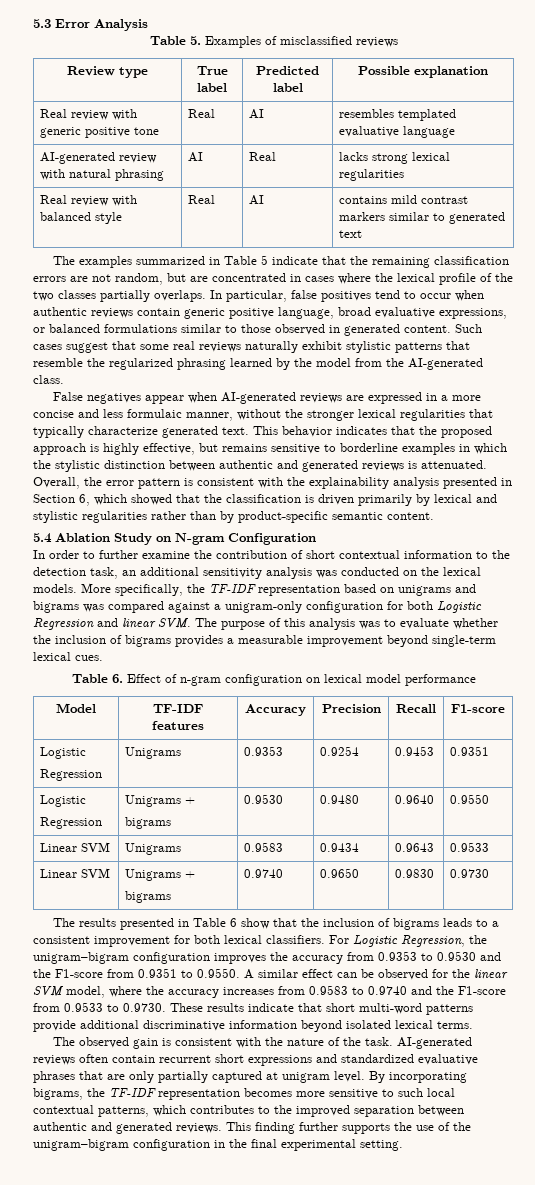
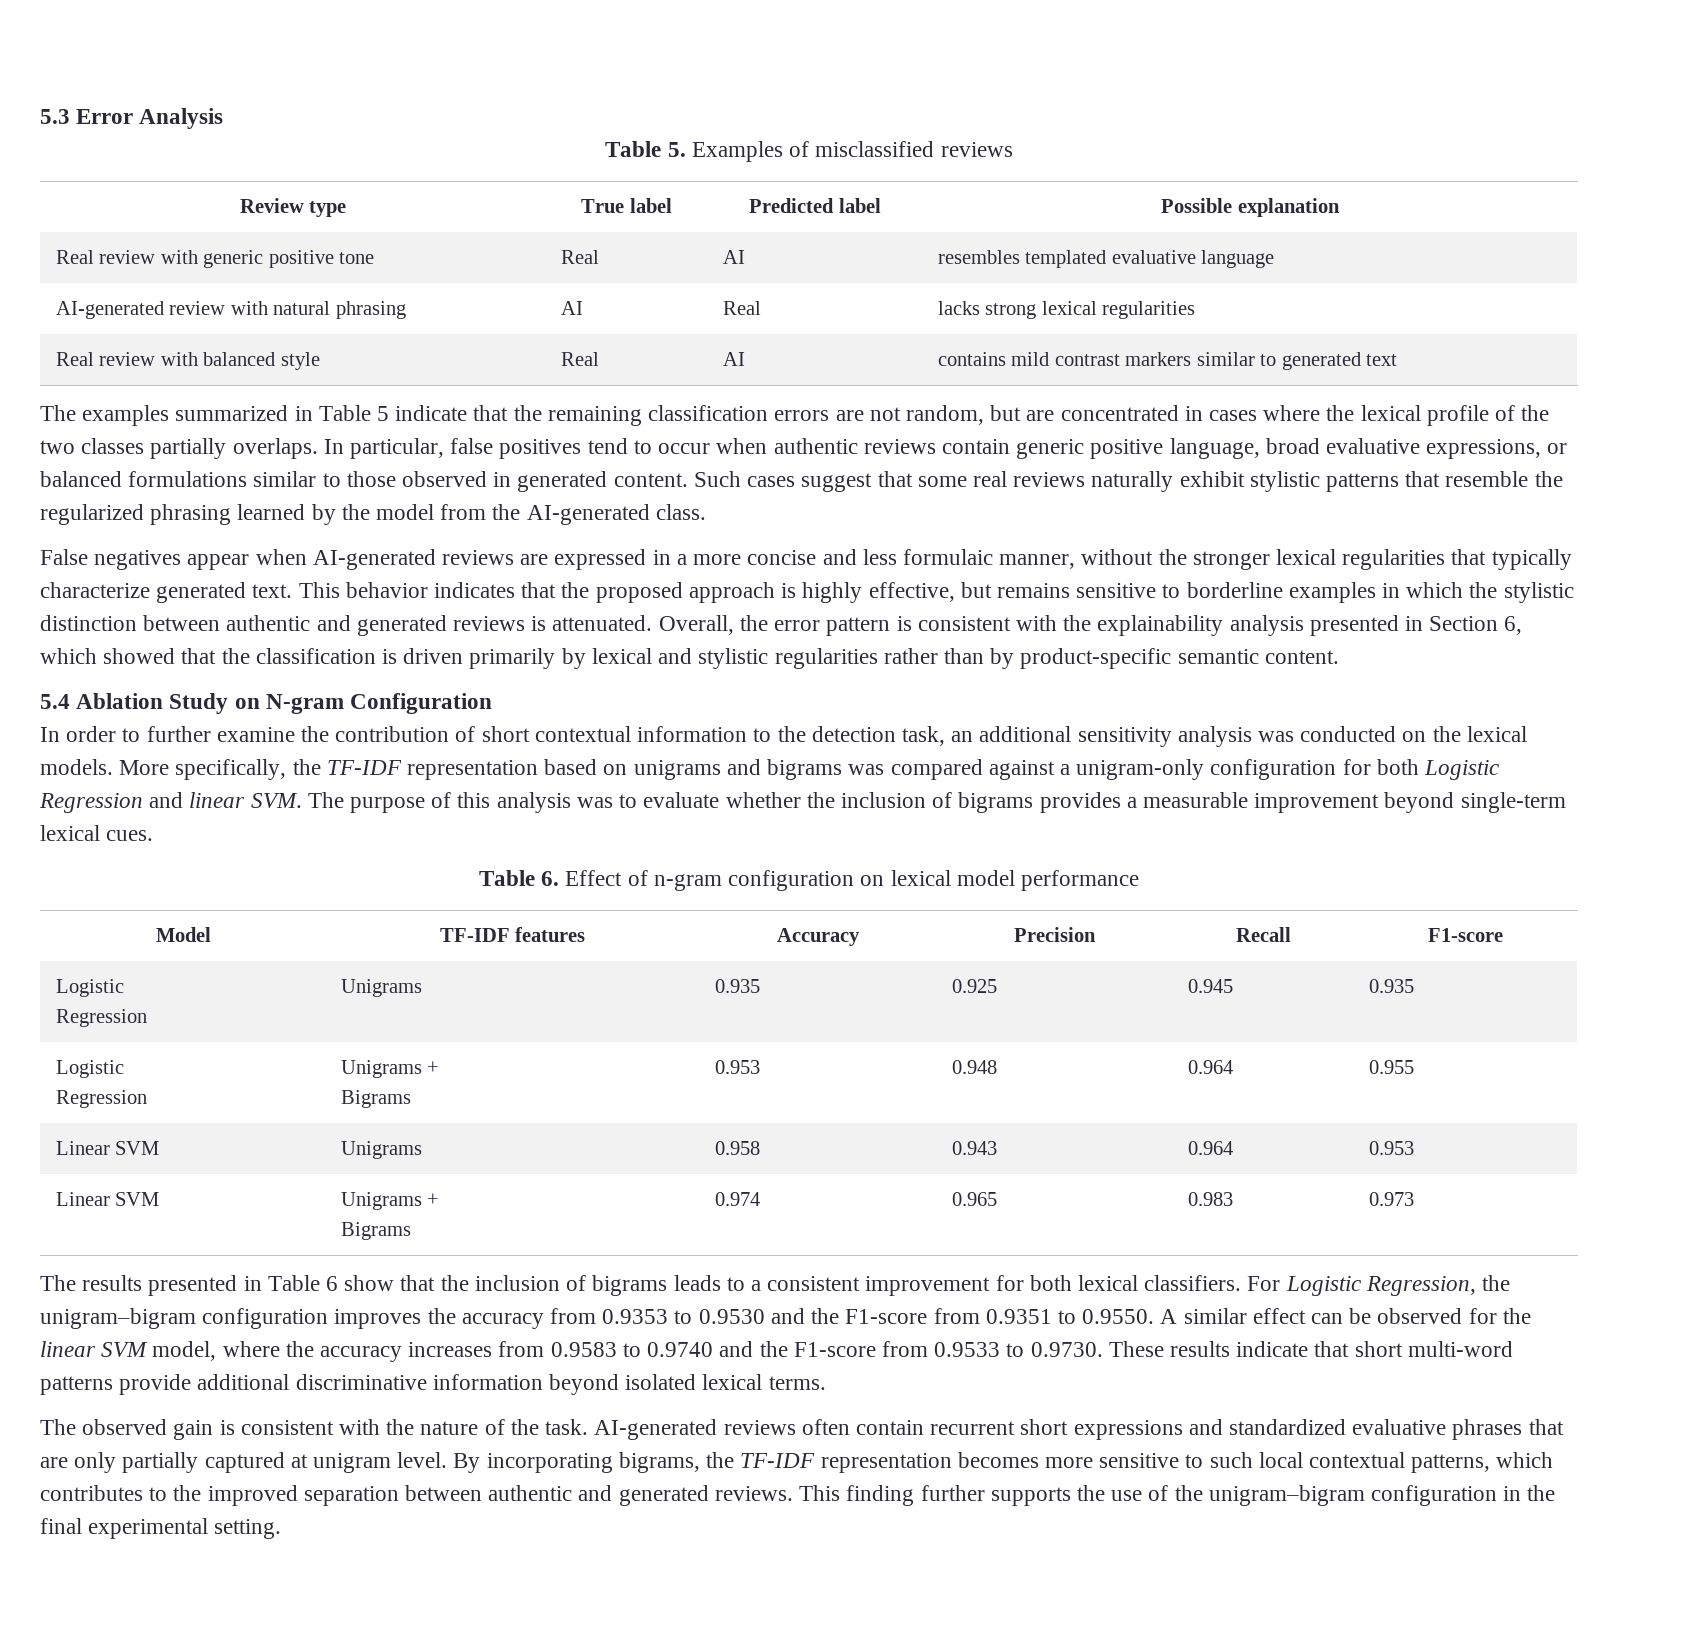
  Model | TF-IDF features | Accuracy | Precision | Recall | F1-score
  Logistic
- Regression | Unigrams | 0.9353 | 0.9254 | 0.9453 | 0.9351
+ Regression | Unigrams | 0.935 | 0.925 | 0.945 | 0.935
  Logistic
  Regression | Unigrams +
- bigrams | 0.9530 | 0.9480 | 0.9640 | 0.9550
+ Bigrams | 0.953 | 0.948 | 0.964 | 0.955
- Linear SVM | Unigrams | 0.9583 | 0.9434 | 0.9643 | 0.9533
+ Linear SVM | Unigrams | 0.958 | 0.943 | 0.964 | 0.953
  Linear SVM | Unigrams +
- bigrams | 0.9740 | 0.9650 | 0.9830 | 0.9730
+ Bigrams | 0.974 | 0.965 | 0.983 | 0.973

